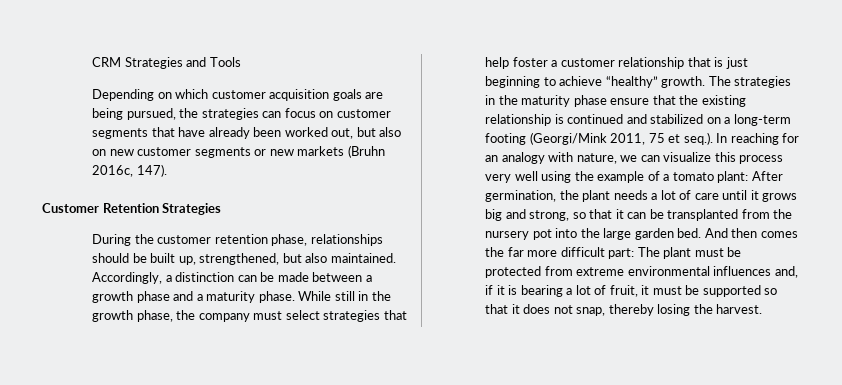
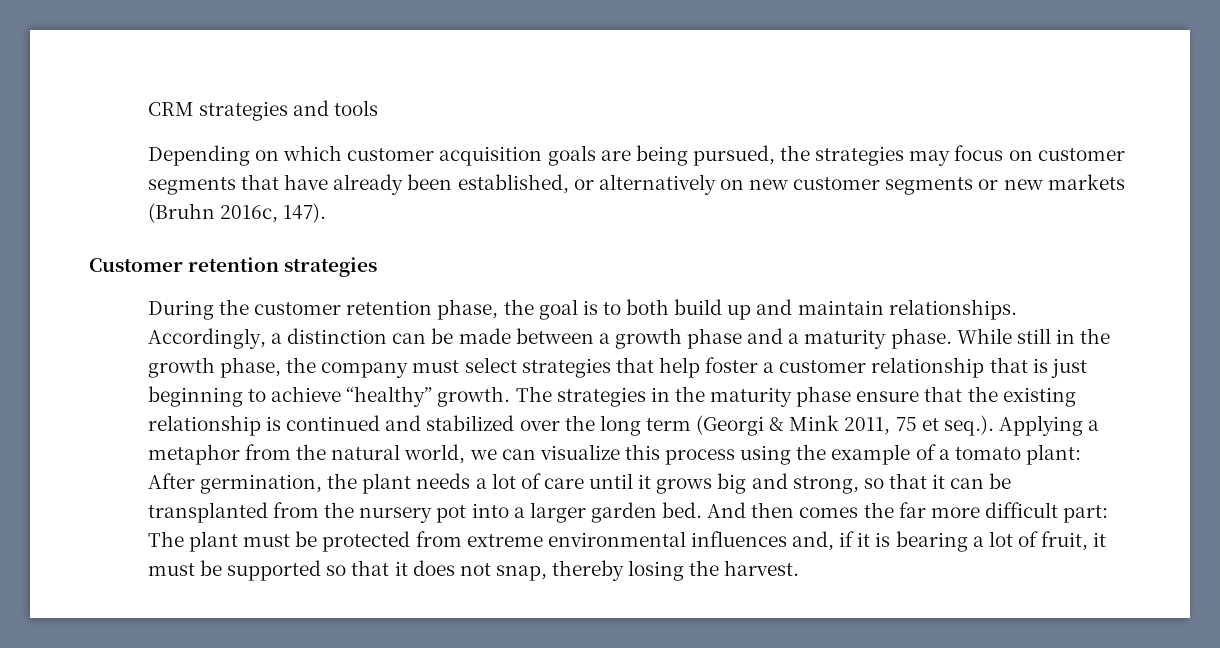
- CRM Strategies and Tools
+ CRM strategies and tools
- Depending on which customer acquisition goals are being pursued, the strategies can focus on customer segments that have already been worked out, but also on new customer segments or new markets (Bruhn 2016c, 147).
+ Depending on which customer acquisition goals are being pursued, the strategies may focus on customer segments that have already been established, or alternatively on new customer segments or new markets (Bruhn 2016c, 147).
- Customer Retention Strategies
+ Customer retention strategies
- During the customer retention phase, relationships should be built up, strengthened, but also maintained.
+ During the customer retention phase, the goal is to both build up and maintain relationships.
- The strategies in the maturity phase ensure that the existing relationship is continued and stabilized on a long-term footing (Georgi/Mink 2011, 75 et seq.). In reaching for an analogy with nature, we can visualize this process very well using the example of a tomato plant: After germination, the plant needs a lot of care until it grows big and strong, so that it can be transplanted from the nursery pot into the large garden bed.
+ The strategies in the maturity phase ensure that the existing relationship is continued and stabilized over the long term (Georgi & Mink 2011, 75 et seq.). Applying a metaphor from the natural world, we can visualize this process using the example of a tomato plant: After germination, the plant needs a lot of care until it grows big and strong, so that it can be transplanted from the nursery pot into a larger garden bed.

